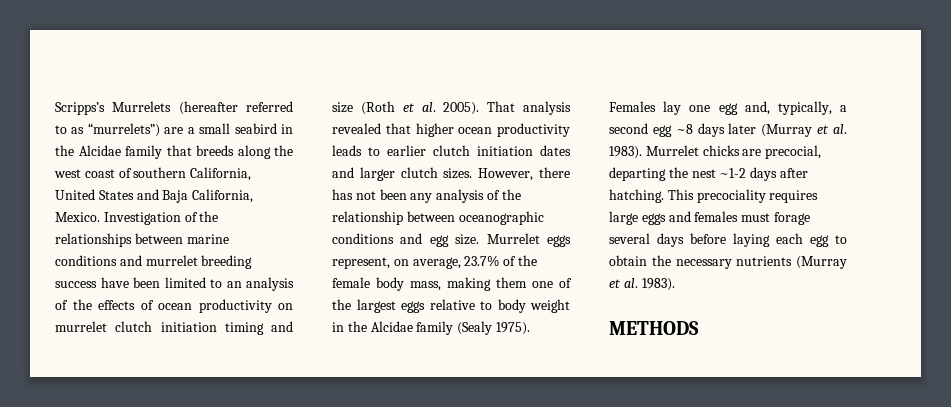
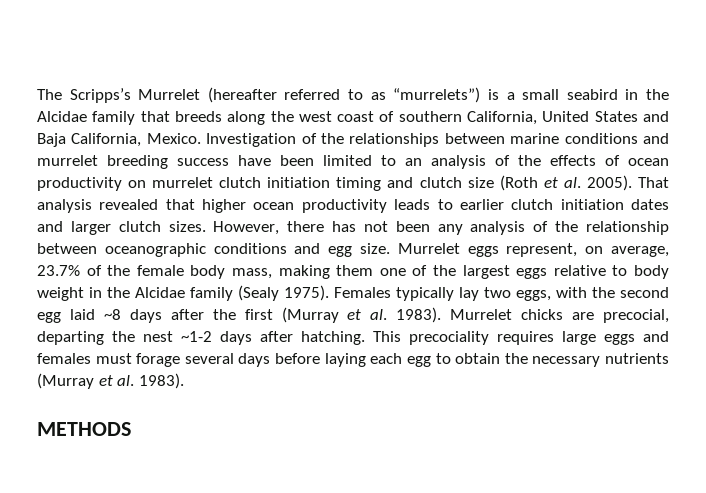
- Scripps’s Murrelets (hereafter referred to as “murrelets”) are a small seabird in the Alcidae family that breeds along the west coast of southern California, United States and Baja California, Mexico.
+ The Scripps’s Murrelet (hereafter referred to as “murrelets”) is a small seabird in the Alcidae family that breeds along the west coast of southern California, United States and Baja California, Mexico.
- Investigation of the relationships between marine conditions and murrelet breeding success have been limited to an analysis of the effects of ocean productivity on murrelet clutch initiation timing and size (Roth et al. 2005).
+ Investigation of the relationships between marine conditions and murrelet breeding success have been limited to an analysis of the effects of ocean productivity on murrelet clutch initiation timing and clutch size (Roth et al. 2005).
- Females lay one egg and, typically, a second egg ~8 days later (Murray et al. 1983).
+ Females typically lay two eggs, with the second egg laid ~8 days after the first (Murray et al. 1983).

